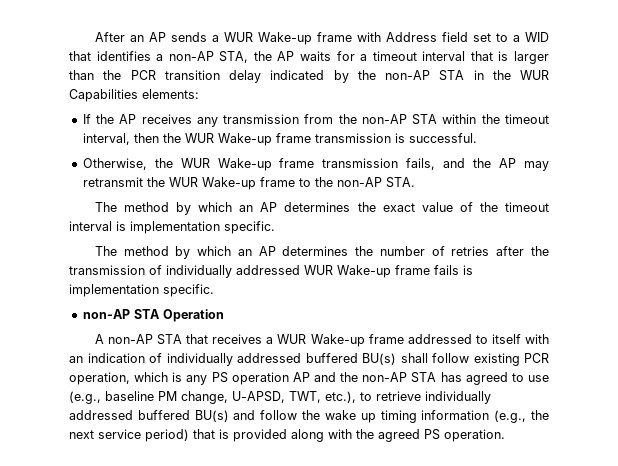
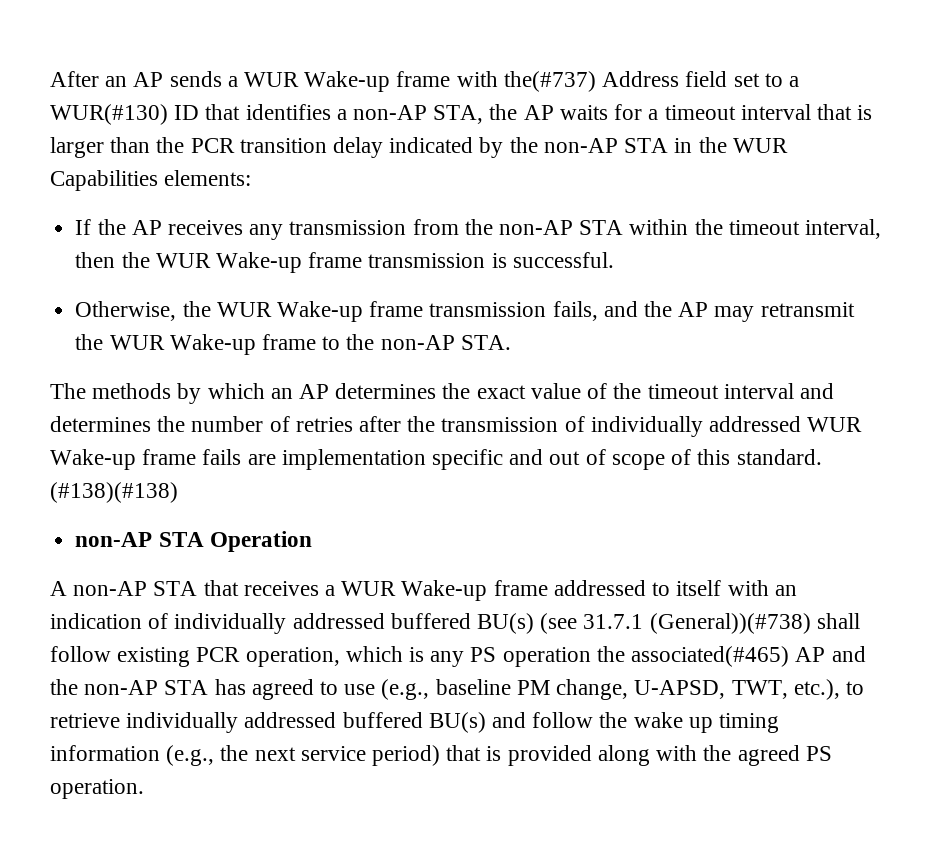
- After an AP sends a WUR Wake-up frame with Address field set to a WID that identifies a non-AP STA, the AP waits for a timeout interval that is larger than the PCR transition delay indicated by the non-AP STA in the WUR Capabilities elements:
+ After an AP sends a WUR Wake-up frame with the(#737) Address field set to a WUR(#130) ID that identifies a non-AP STA, the AP waits for a timeout interval that is larger than the PCR transition delay indicated by the non-AP STA in the WUR Capabilities elements:
- The method by which an AP determines the exact value of the timeout interval is implementation specific.
- The method by which an AP determines the number of retries after the transmission of individually addressed WUR Wake-up frame fails is implementation specific.
+ The methods by which an AP determines the exact value of the timeout interval and determines the number of retries after the transmission of individually addressed WUR Wake-up frame fails are implementation specific and out of scope of this standard. (#138)(#138)
- A non-AP STA that receives a WUR Wake-up frame addressed to itself with an indication of individually addressed buffered BU(s) shall follow existing PCR operation, which is any PS operation AP and the non-AP STA has agreed to use (e.g., baseline PM change, U-APSD, TWT, etc.), to retrieve individually addressed buffered BU(s) and follow the wake up timing information (e.g., the next service period) that is provided along with the agreed PS operation.
+ A non-AP STA that receives a WUR Wake-up frame addressed to itself with an indication of individually addressed buffered BU(s) (see 31.7.1 (General))(#738) shall follow existing PCR operation, which is any PS operation the associated(#465) AP and the non-AP STA has agreed to use (e.g., baseline PM change, U-APSD, TWT, etc.), to retrieve individually addressed buffered BU(s) and follow the wake up timing information (e.g., the next service period) that is provided along with the agreed PS operation.

